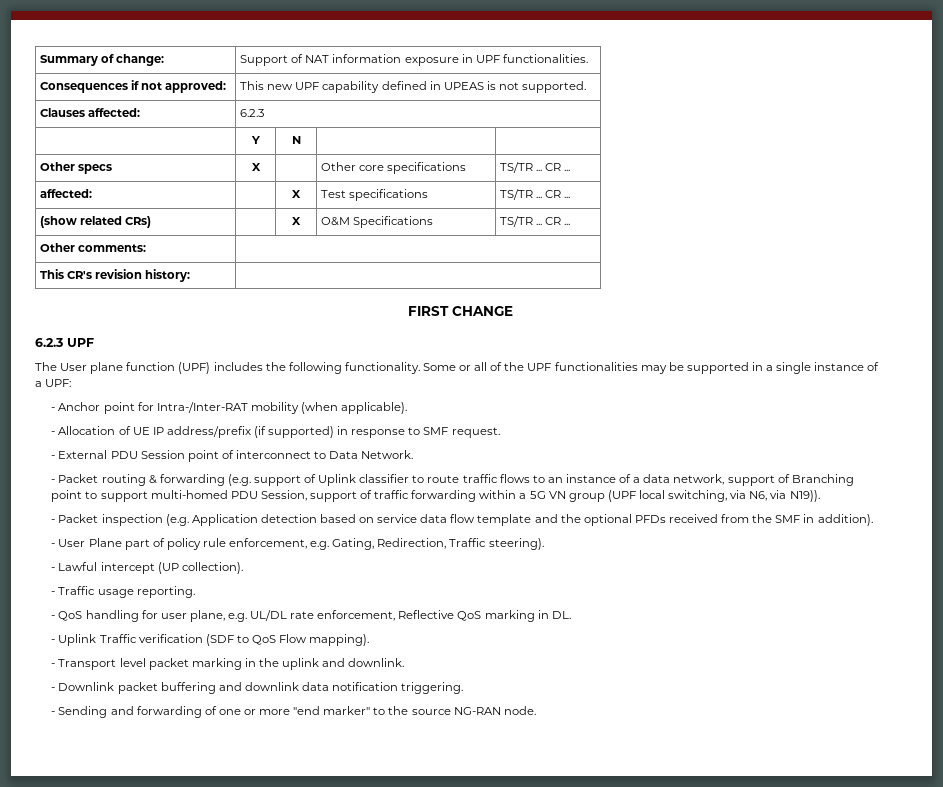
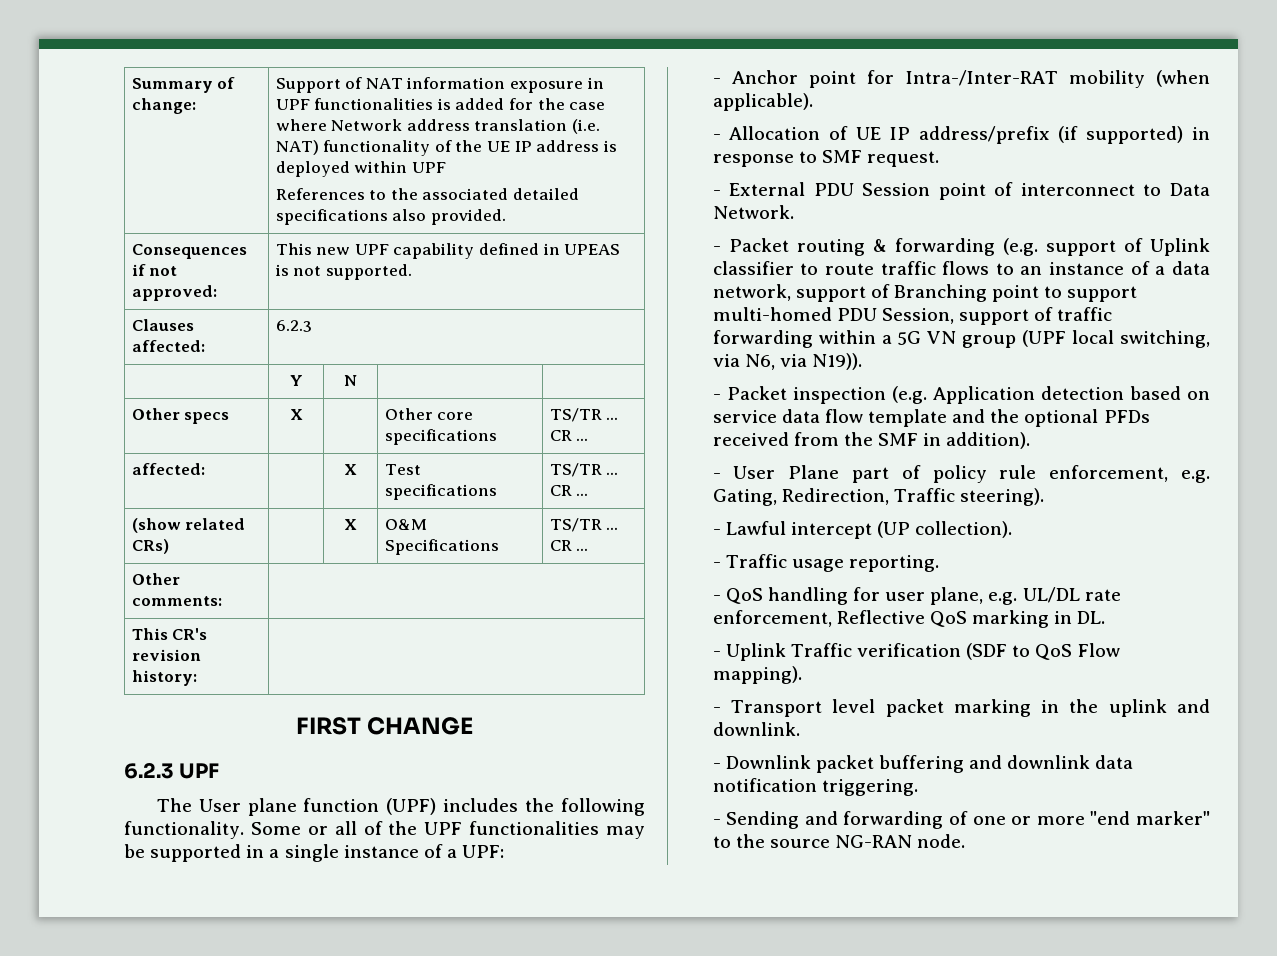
- Summary of change: | Support of NAT information exposure in UPF functionalities.
+ Summary of change: | Support of NAT information exposure in UPF functionalities is added for the case where Network address translation (i.e. NAT) functionality of the UE IP address is deployed within UPF
+ References to the associated detailed specifications also provided.

